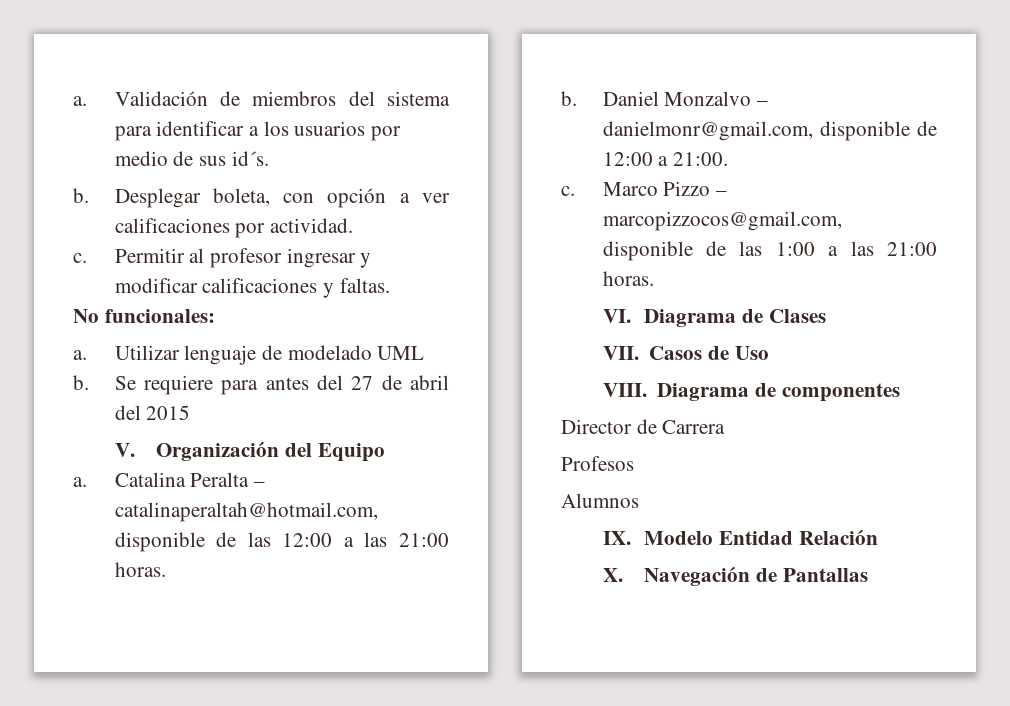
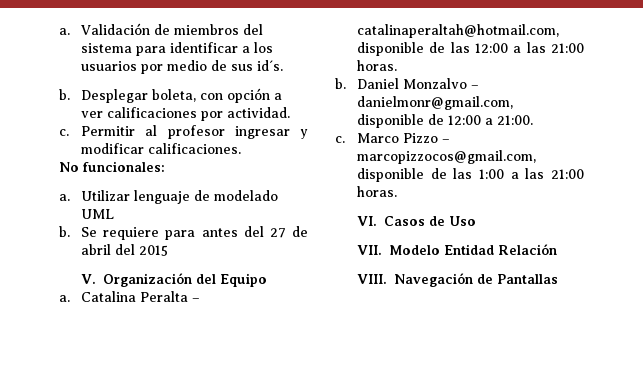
- Permitir al profesor ingresar y modificar calificaciones y faltas.
+ Permitir al profesor ingresar y modificar calificaciones.
- VI. Diagrama de Clases
- VII. Casos de Uso
+ VI. Casos de Uso
- VIII. Diagrama de componentes
- Director de Carrera
- Profesos
- Alumnos
- IX. Modelo Entidad Relación
+ VII. Modelo Entidad Relación
- X. Navegación de Pantallas
+ VIII. Navegación de Pantallas

